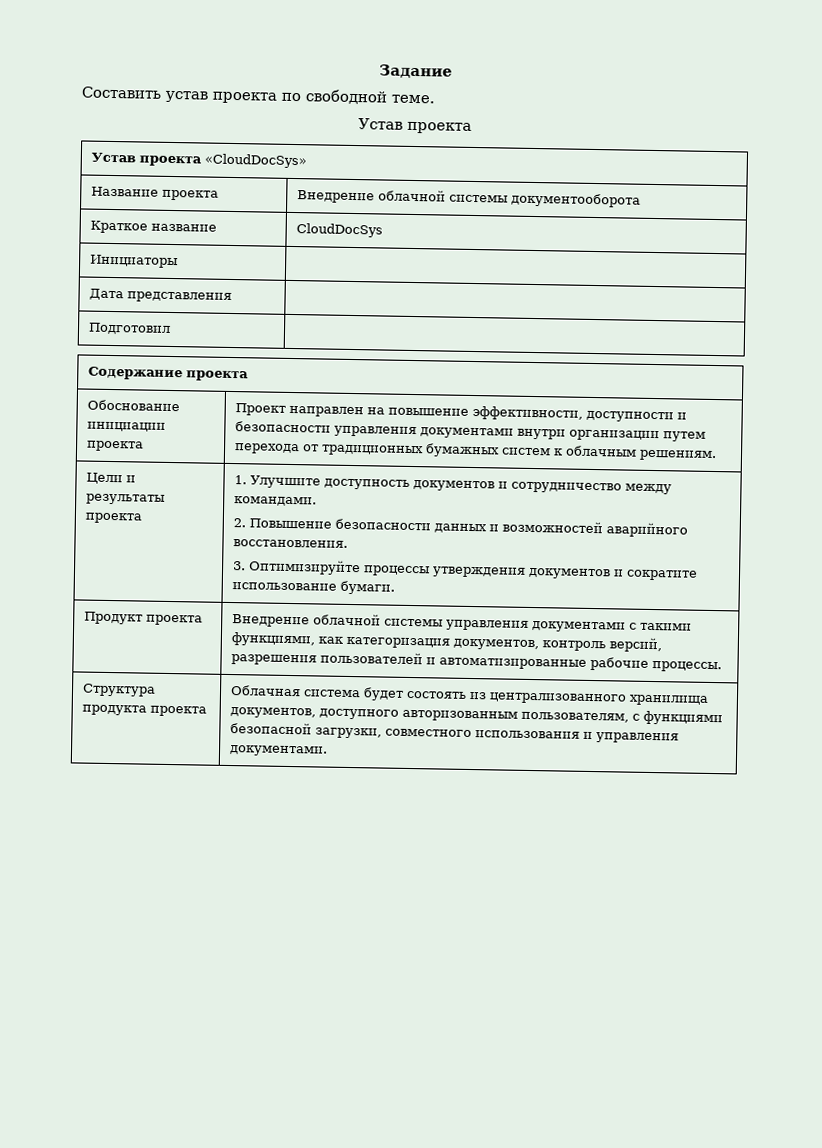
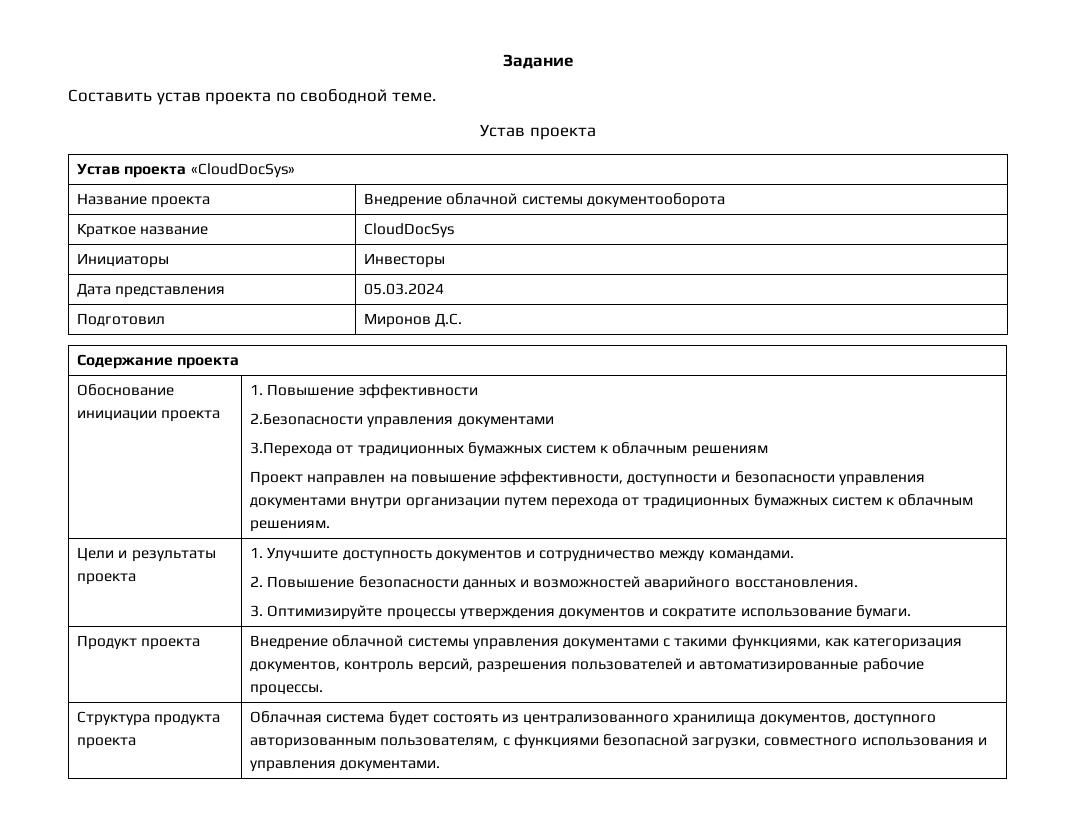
- Инициаторы |
+ Инициаторы | Инвесторы
- Дата представления |
+ Дата представления | 05.03.2024
- Подготовил |
+ Подготовил | Миронов Д.С.
- Обоснование инициации проекта | Проект направлен на повышение эффективности, доступности и безопасности управления документами внутри организации путем перехода от традиционных бумажных систем к облачным решениям.
+ Обоснование инициации проекта | 1. Повышение эффективности
+ 2.Безопасности управления документами
+ 3.Перехода от традиционных бумажных систем к облачным решениям
+ Проект направлен на повышение эффективности, доступности и безопасности управления документами внутри организации путем перехода от традиционных бумажных систем к облачным решениям.

